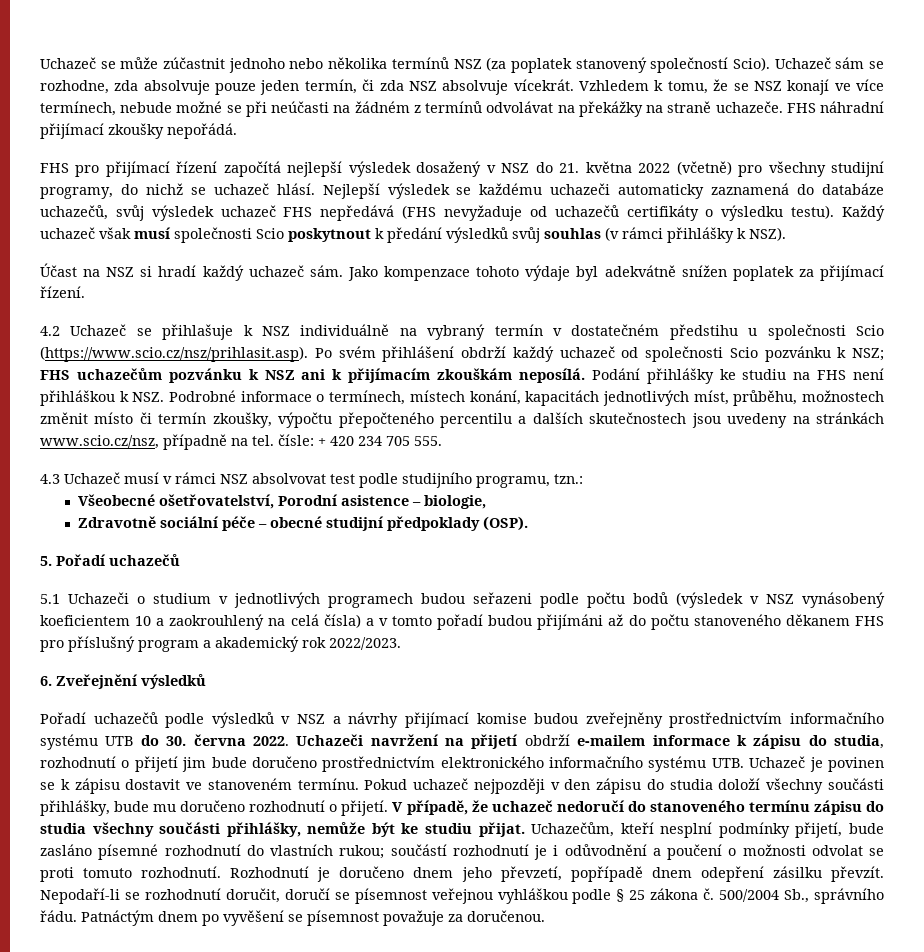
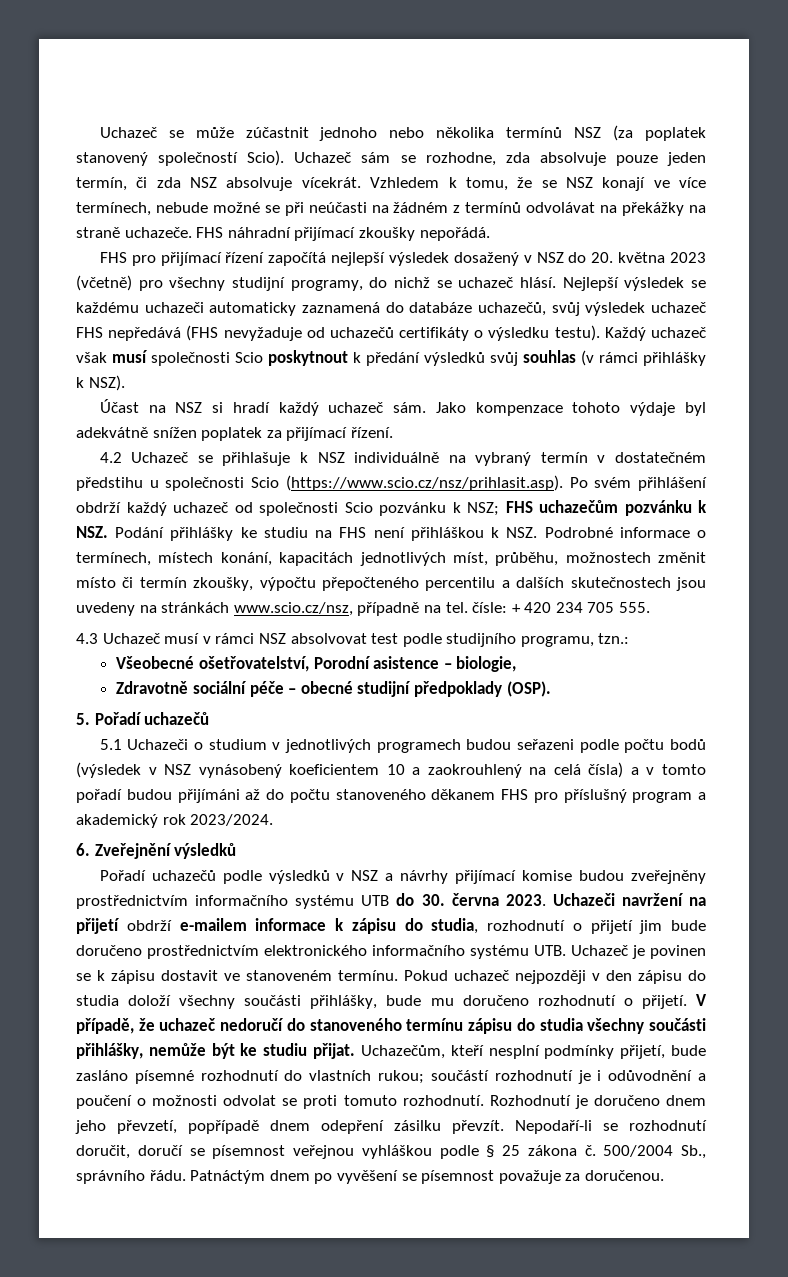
- FHS pro přijímací řízení započítá nejlepší výsledek dosažený v NSZ do 21. května 2022 (včetně) pro všechny studijní programy, do nichž se uchazeč hlásí.
+ FHS pro přijímací řízení započítá nejlepší výsledek dosažený v NSZ do 20. května 2023 (včetně) pro všechny studijní programy, do nichž se uchazeč hlásí.
- FHS uchazečům pozvánku k NSZ ani k přijímacím zkouškám neposílá. Podání přihlášky ke studiu na FHS není přihláškou k NSZ. Podrobné informace o termínech, místech konání, kapacitách jednotlivých míst, průběhu, možnostech změnit místo či termín zkoušky, výpočtu přepočteného percentilu a dalších skutečnostech jsou uvedeny na stránkách www.scio.cz/nsz, případně na tel. čísle:
+ FHS uchazečům pozvánku k NSZ. Podání přihlášky ke studiu na FHS není přihláškou k NSZ. Podrobné informace o termínech, místech konání, kapacitách jednotlivých míst, průběhu, možnostech změnit místo či termín zkoušky, výpočtu přepočteného percentilu a dalších skutečnostech jsou uvedeny na stránkách www.scio.cz/nsz, případně na tel. čísle:
- 5.1 Uchazeči o studium v jednotlivých programech budou seřazeni podle počtu bodů (výsledek v NSZ vynásobený koeficientem 10 a zaokrouhlený na celá čísla) a v tomto pořadí budou přijímáni až do počtu stanoveného děkanem FHS pro příslušný program a akademický rok 2022/2023.
+ 5.1 Uchazeči o studium v jednotlivých programech budou seřazeni podle počtu bodů (výsledek v NSZ vynásobený koeficientem 10 a zaokrouhlený na celá čísla) a v tomto pořadí budou přijímáni až do počtu stanoveného děkanem FHS pro příslušný program a akademický rok 2023/2024.
- Pořadí uchazečů podle výsledků v NSZ a návrhy přijímací komise budou zveřejněny prostřednictvím informačního systému UTB do 30. června 2022.
+ Pořadí uchazečů podle výsledků v NSZ a návrhy přijímací komise budou zveřejněny prostřednictvím informačního systému UTB do 30. června 2023.

